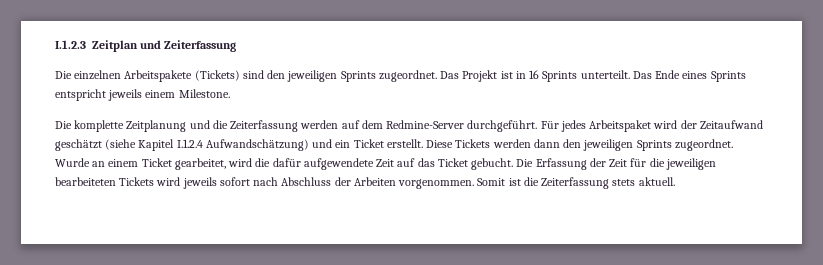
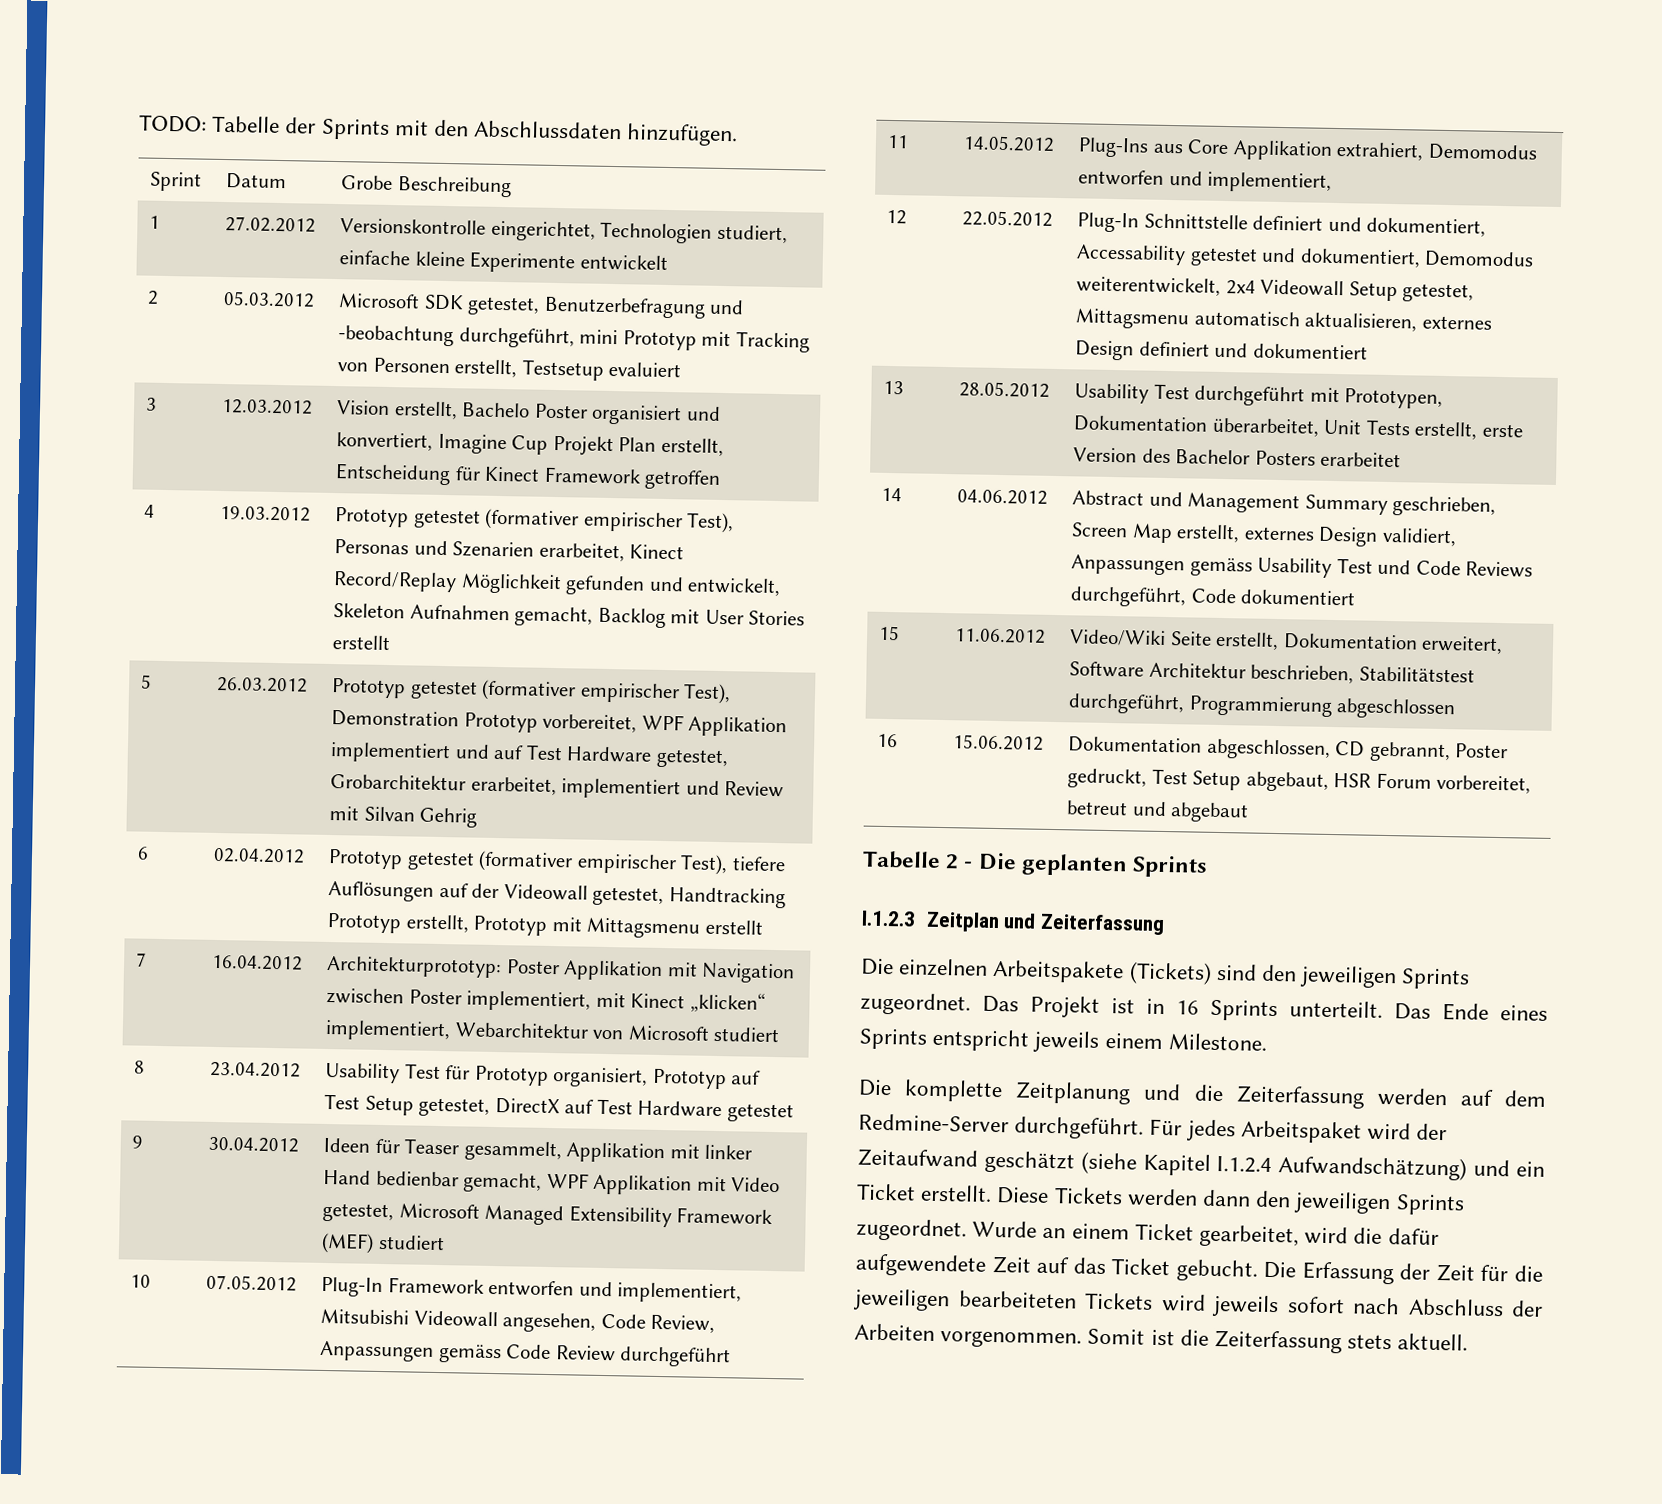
+ TODO: Tabelle der Sprints mit den Abschlussdaten hinzufügen.
+ Sprint | Datum | Grobe Beschreibung
+ 1 | 27.02.2012 | Versionskontrolle eingerichtet, Technologien studiert, einfache kleine Experimente entwickelt
+ 2 | 05.03.2012 | Microsoft SDK getestet, Benutzerbefragung und -beobachtung durchgeführt, mini Prototyp mit Tracking von Personen erstellt, Testsetup evaluiert
+ 3 | 12.03.2012 | Vision erstellt, Bachelo Poster organisiert und konvertiert, Imagine Cup Projekt Plan erstellt, Entscheidung für Kinect Framework getroffen
+ 4 | 19.03.2012 | Prototyp getestet (formativer empirischer Test), Personas und Szenarien erarbeitet, Kinect Record/Replay Möglichkeit gefunden und entwickelt, Skeleton Aufnahmen gemacht, Backlog mit User Stories erstellt
+ 5 | 26.03.2012 | Prototyp getestet (formativer empirischer Test), Demonstration Prototyp vorbereitet, WPF Applikation implementiert und auf Test Hardware getestet, Grobarchitektur erarbeitet, implementiert und Review mit Silvan Gehrig
+ 6 | 02.04.2012 | Prototyp getestet (formativer empirischer Test), tiefere Auflösungen auf der Videowall getestet, Handtracking Prototyp erstellt, Prototyp mit Mittagsmenu erstellt
+ 7 | 16.04.2012 | Architekturprototyp: Poster Applikation mit Navigation zwischen Poster implementiert, mit Kinect „klicken“ implementiert, Webarchitektur von Microsoft studiert
+ 8 | 23.04.2012 | Usability Test für Prototyp organisiert, Prototyp auf Test Setup getestet, DirectX auf Test Hardware getestet
+ 9 | 30.04.2012 | Ideen für Teaser gesammelt, Applikation mit linker Hand bedienbar gemacht, WPF Applikation mit Video getestet, Microsoft Managed Extensibility Framework (MEF) studiert
+ 10 | 07.05.2012 | Plug-In Framework entworfen und implementiert, Mitsubishi Videowall angesehen, Code Review, Anpassungen gemäss Code Review durchgeführt
+ 11 | 14.05.2012 | Plug-Ins aus Core Applikation extrahiert, Demomodus entworfen und implementiert,
+ 12 | 22.05.2012 | Plug-In Schnittstelle definiert und dokumentiert, Accessability getestet und dokumentiert, Demomodus weiterentwickelt, 2x4 Videowall Setup getestet, Mittagsmenu automatisch aktualisieren, externes Design definiert und dokumentiert
+ 13 | 28.05.2012 | Usability Test durchgeführt mit Prototypen, Dokumentation überarbeitet, Unit Tests erstellt, erste Version des Bachelor Posters erarbeitet
+ 14 | 04.06.2012 | Abstract und Management Summary geschrieben, Screen Map erstellt, externes Design validiert, Anpassungen gemäss Usability Test und Code Reviews durchgeführt, Code dokumentiert
+ 15 | 11.06.2012 | Video/Wiki Seite erstellt, Dokumentation erweitert, Software Architektur beschrieben, Stabilitätstest durchgeführt, Programmierung abgeschlossen
+ 16 | 15.06.2012 | Dokumentation abgeschlossen, CD gebrannt, Poster gedruckt, Test Setup abgebaut, HSR Forum vorbereitet, betreut und abgebaut
+ Tabelle 2 - Die geplanten Sprints

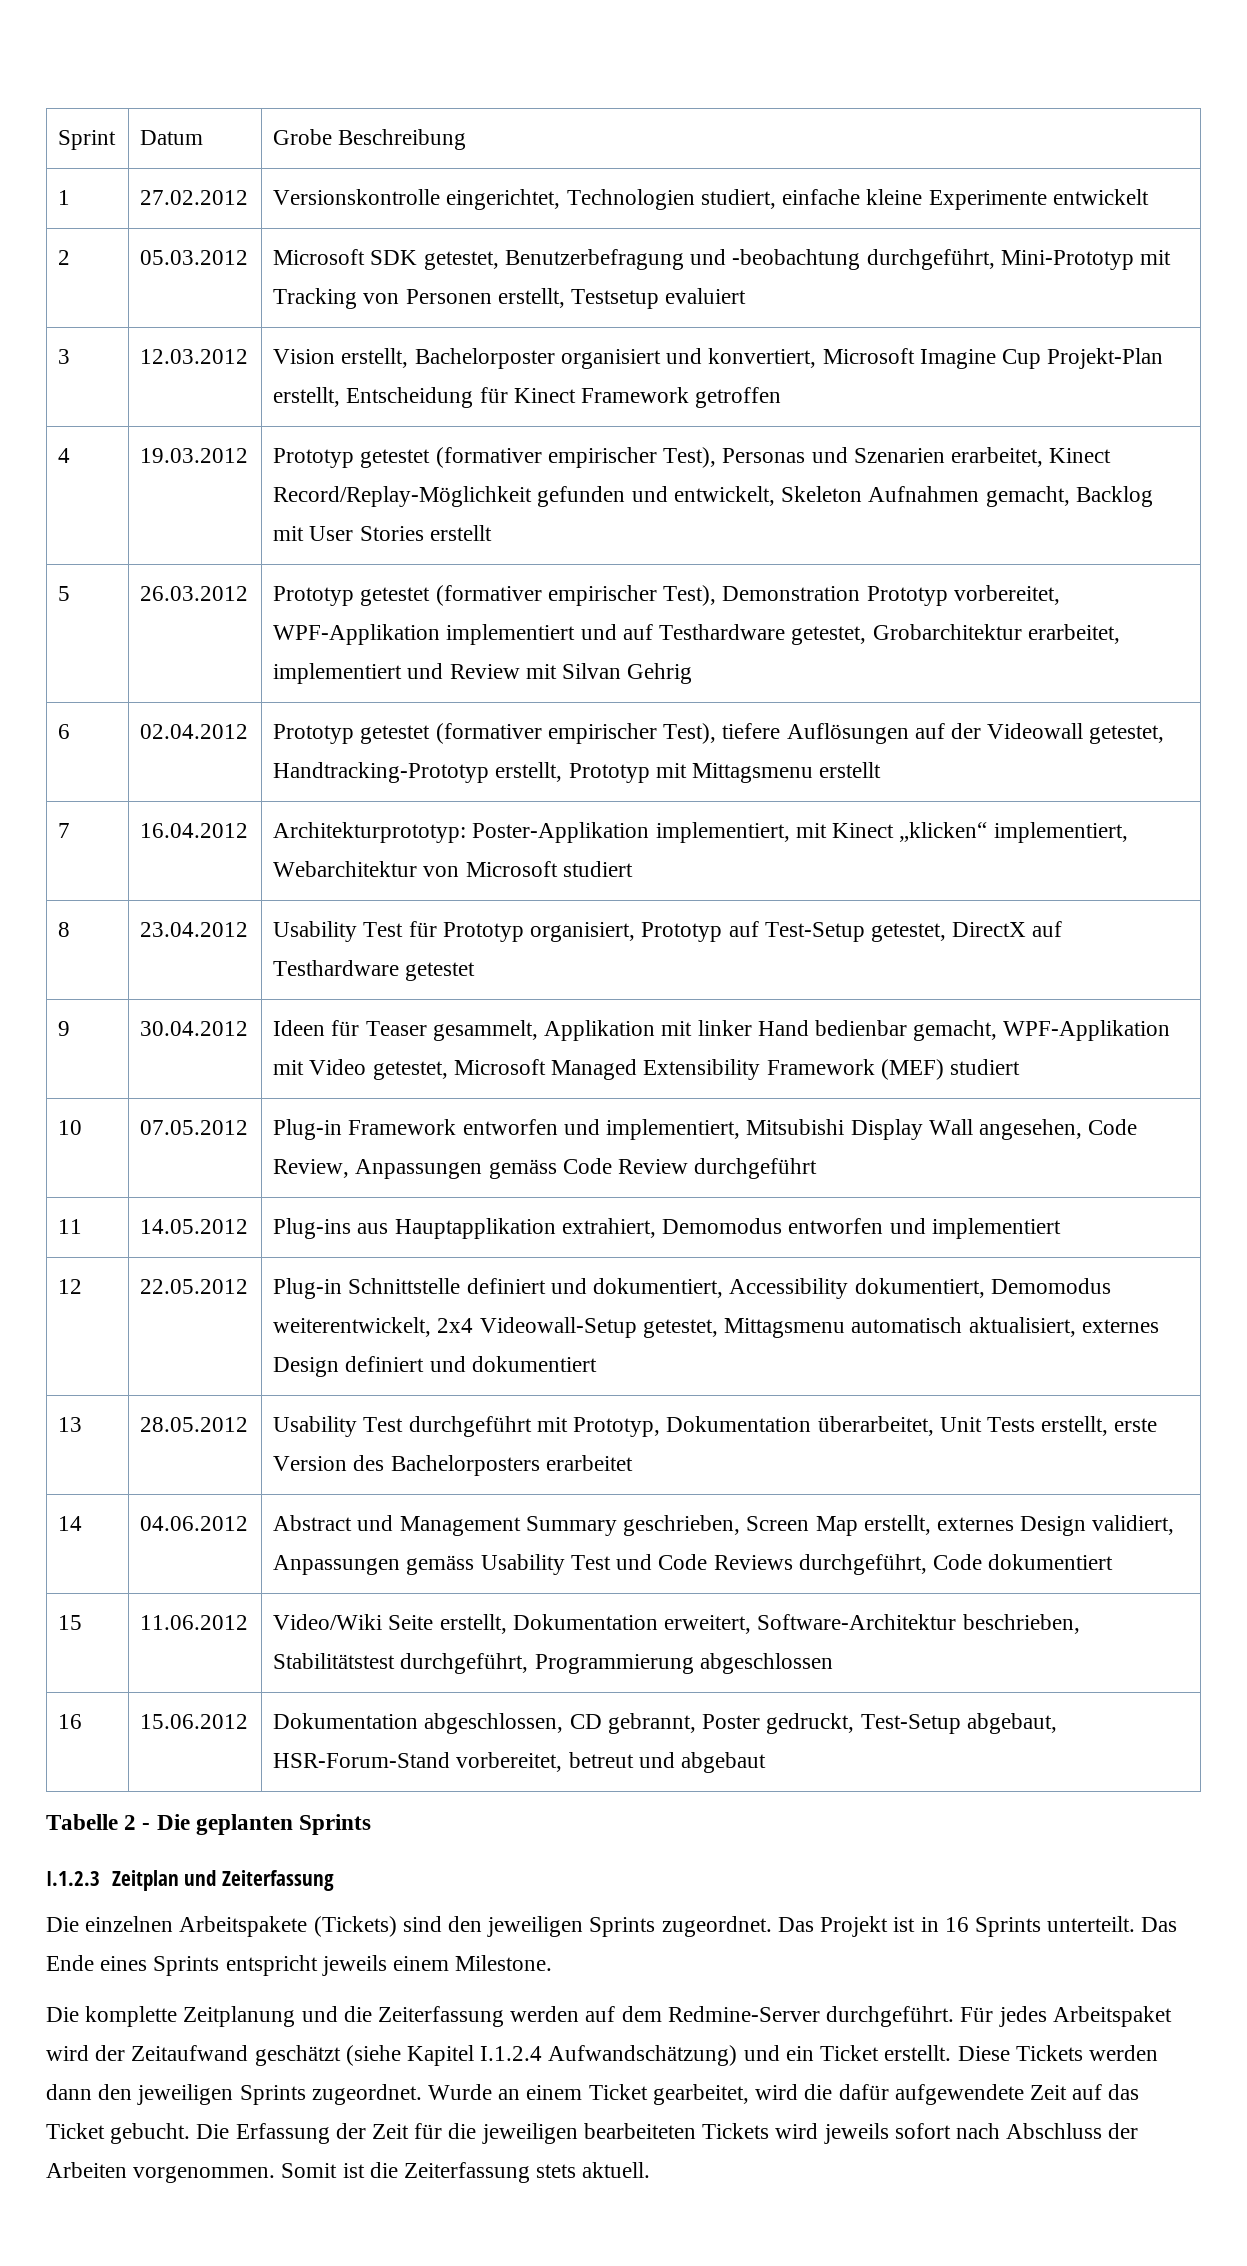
- TODO: Tabelle der Sprints mit den Abschlussdaten hinzufügen.
- 2 | 05.03.2012 | Microsoft SDK getestet, Benutzerbefragung und -beobachtung durchgeführt, mini Prototyp mit Tracking von Personen erstellt, Testsetup evaluiert
+ 2 | 05.03.2012 | Microsoft SDK getestet, Benutzerbefragung und -beobachtung durchgeführt, Mini-Prototyp mit Tracking von Personen erstellt, Testsetup evaluiert
- 3 | 12.03.2012 | Vision erstellt, Bachelo Poster organisiert und konvertiert, Imagine Cup Projekt Plan erstellt, Entscheidung für Kinect Framework getroffen
+ 3 | 12.03.2012 | Vision erstellt, Bachelorposter organisiert und konvertiert, Microsoft Imagine Cup Projekt-Plan erstellt, Entscheidung für Kinect Framework getroffen
- 4 | 19.03.2012 | Prototyp getestet (formativer empirischer Test), Personas und Szenarien erarbeitet, Kinect Record/Replay Möglichkeit gefunden und entwickelt, Skeleton Aufnahmen gemacht, Backlog mit User Stories erstellt
+ 4 | 19.03.2012 | Prototyp getestet (formativer empirischer Test), Personas und Szenarien erarbeitet, Kinect Record/Replay-Möglichkeit gefunden und entwickelt, Skeleton Aufnahmen gemacht, Backlog mit User Stories erstellt
- 5 | 26.03.2012 | Prototyp getestet (formativer empirischer Test), Demonstration Prototyp vorbereitet, WPF Applikation implementiert und auf Test Hardware getestet, Grobarchitektur erarbeitet, implementiert und Review mit Silvan Gehrig
+ 5 | 26.03.2012 | Prototyp getestet (formativer empirischer Test), Demonstration Prototyp vorbereitet, WPF-Applikation implementiert und auf Testhardware getestet, Grobarchitektur erarbeitet, implementiert und Review mit Silvan Gehrig
- 6 | 02.04.2012 | Prototyp getestet (formativer empirischer Test), tiefere Auflösungen auf der Videowall getestet, Handtracking Prototyp erstellt, Prototyp mit Mittagsmenu erstellt
+ 6 | 02.04.2012 | Prototyp getestet (formativer empirischer Test), tiefere Auflösungen auf der Videowall getestet, Handtracking-Prototyp erstellt, Prototyp mit Mittagsmenu erstellt
- 7 | 16.04.2012 | Architekturprototyp: Poster Applikation mit Navigation zwischen Poster implementiert, mit Kinect „klicken“ implementiert, Webarchitektur von Microsoft studiert
+ 7 | 16.04.2012 | Architekturprototyp: Poster-Applikation implementiert, mit Kinect „klicken“ implementiert, Webarchitektur von Microsoft studiert
- 8 | 23.04.2012 | Usability Test für Prototyp organisiert, Prototyp auf Test Setup getestet, DirectX auf Test Hardware getestet
+ 8 | 23.04.2012 | Usability Test für Prototyp organisiert, Prototyp auf Test-Setup getestet, DirectX auf Testhardware getestet
- 9 | 30.04.2012 | Ideen für Teaser gesammelt, Applikation mit linker Hand bedienbar gemacht, WPF Applikation mit Video getestet, Microsoft Managed Extensibility Framework (MEF) studiert
+ 9 | 30.04.2012 | Ideen für Teaser gesammelt, Applikation mit linker Hand bedienbar gemacht, WPF-Applikation mit Video getestet, Microsoft Managed Extensibility Framework (MEF) studiert
- 10 | 07.05.2012 | Plug-In Framework entworfen und implementiert, Mitsubishi Videowall angesehen, Code Review, Anpassungen gemäss Code Review durchgeführt
+ 10 | 07.05.2012 | Plug-in Framework entworfen und implementiert, Mitsubishi Display Wall angesehen, Code Review, Anpassungen gemäss Code Review durchgeführt
- 11 | 14.05.2012 | Plug-Ins aus Core Applikation extrahiert, Demomodus entworfen und implementiert,
+ 11 | 14.05.2012 | Plug-ins aus Hauptapplikation extrahiert, Demomodus entworfen und implementiert
- 12 | 22.05.2012 | Plug-In Schnittstelle definiert und dokumentiert, Accessability getestet und dokumentiert, Demomodus weiterentwickelt, 2x4 Videowall Setup getestet, Mittagsmenu automatisch aktualisieren, externes Design definiert und dokumentiert
+ 12 | 22.05.2012 | Plug-in Schnittstelle definiert und dokumentiert, Accessibility dokumentiert, Demomodus weiterentwickelt, 2x4 Videowall-Setup getestet, Mittagsmenu automatisch aktualisiert, externes Design definiert und dokumentiert
- 13 | 28.05.2012 | Usability Test durchgeführt mit Prototypen, Dokumentation überarbeitet, Unit Tests erstellt, erste Version des Bachelor Posters erarbeitet
+ 13 | 28.05.2012 | Usability Test durchgeführt mit Prototyp, Dokumentation überarbeitet, Unit Tests erstellt, erste Version des Bachelorposters erarbeitet
- 15 | 11.06.2012 | Video/Wiki Seite erstellt, Dokumentation erweitert, Software Architektur beschrieben, Stabilitätstest durchgeführt, Programmierung abgeschlossen
+ 15 | 11.06.2012 | Video/Wiki Seite erstellt, Dokumentation erweitert, Software-Architektur beschrieben, Stabilitätstest durchgeführt, Programmierung abgeschlossen
- 16 | 15.06.2012 | Dokumentation abgeschlossen, CD gebrannt, Poster gedruckt, Test Setup abgebaut, HSR Forum vorbereitet, betreut und abgebaut
+ 16 | 15.06.2012 | Dokumentation abgeschlossen, CD gebrannt, Poster gedruckt, Test-Setup abgebaut, HSR-Forum-Stand vorbereitet, betreut und abgebaut

